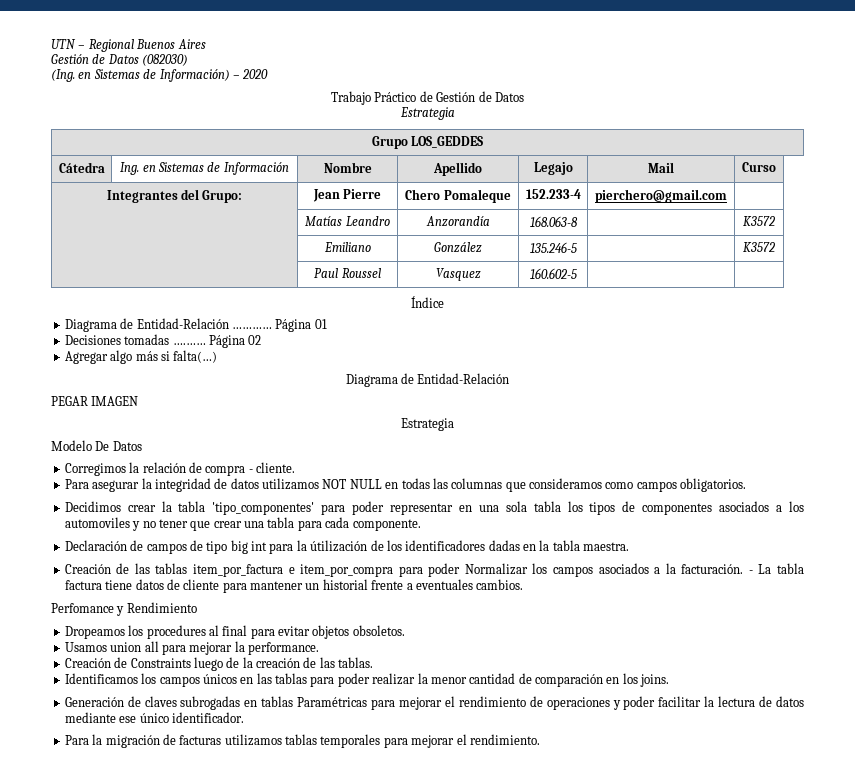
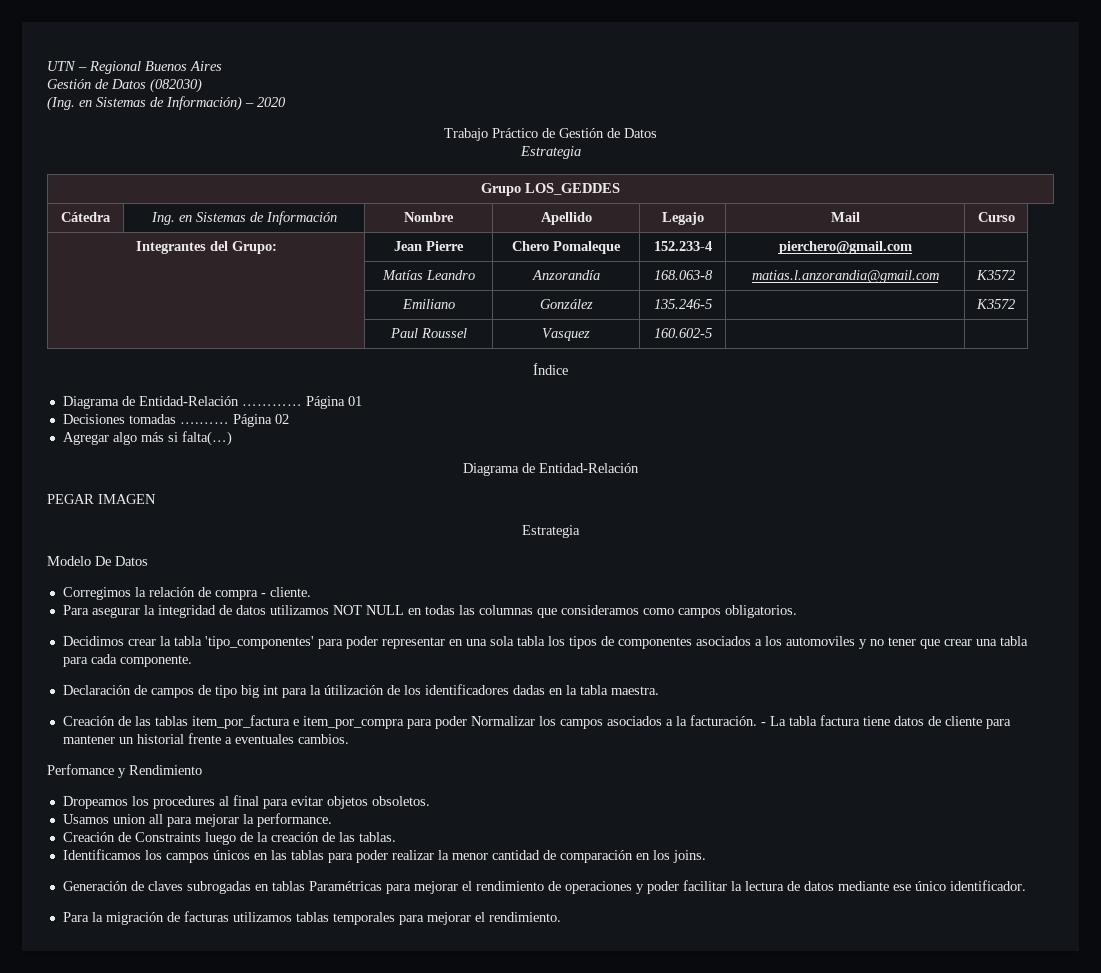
- | Matías Leandro | Anzorandía | 168.063-8 | | K3572
+ | Matías Leandro | Anzorandía | 168.063-8 | matias.l.anzorandia@gmail.com | K3572

